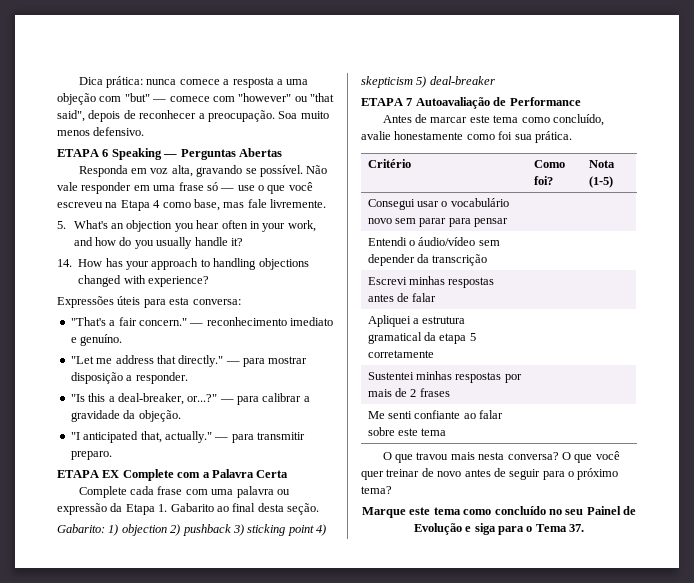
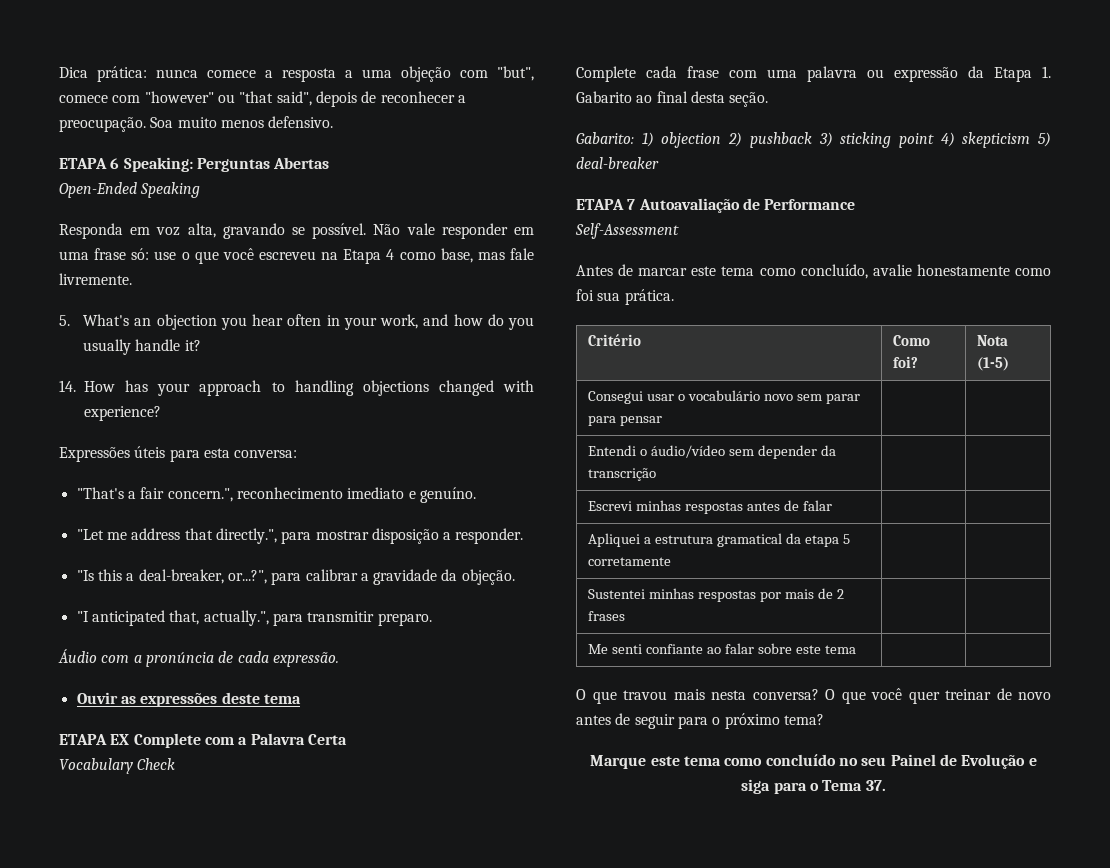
- Dica prática: nunca comece a resposta a uma objeção com "but" — comece com "however" ou "that said", depois de reconhecer a preocupação.
+ Dica prática: nunca comece a resposta a uma objeção com "but", comece com "however" ou "that said", depois de reconhecer a preocupação.
- ETAPA 6 Speaking — Perguntas Abertas
+ ETAPA 6 Speaking: Perguntas Abertas
+ Open-Ended Speaking
- Não vale responder em uma frase só — use o que você escreveu na Etapa 4 como base, mas fale livremente.
+ Não vale responder em uma frase só: use o que você escreveu na Etapa 4 como base, mas fale livremente.
- "That's a fair concern." — reconhecimento imediato e genuíno.
+ "That's a fair concern.", reconhecimento imediato e genuíno.
- "Let me address that directly." — para mostrar disposição a responder.
+ "Let me address that directly.", para mostrar disposição a responder.
- "Is this a deal-breaker, or...?" — para calibrar a gravidade da objeção.
+ "Is this a deal-breaker, or...?", para calibrar a gravidade da objeção.
- "I anticipated that, actually." — para transmitir preparo.
+ "I anticipated that, actually.", para transmitir preparo.
+ Áudio com a pronúncia de cada expressão.
+ Ouvir as expressões deste tema
+ Vocabulary Check
+ Self-Assessment

